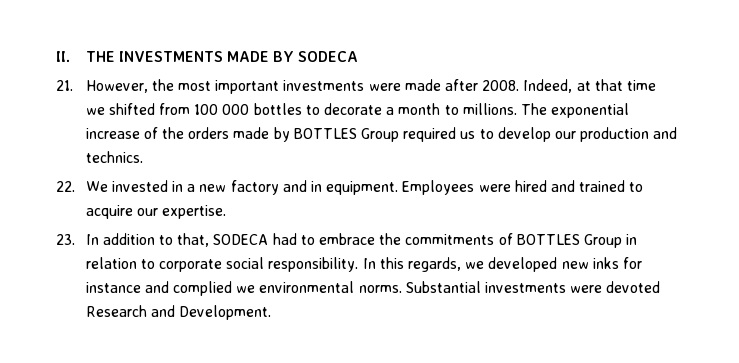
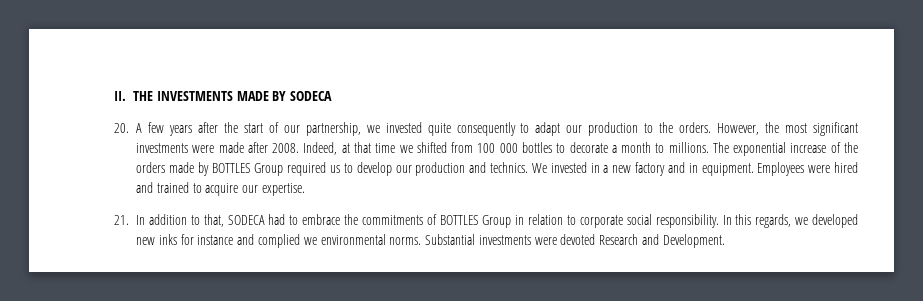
- 21. However, the most important investments were made after 2008.
+ 20. A few years after the start of our partnership, we invested quite consequently to adapt our production to the orders. However, the most significant investments were made after 2008.
- The exponential increase of the orders made by BOTTLES Group required us to develop our production and technics.
- 22. We invested in a new factory and in equipment.
+ The exponential increase of the orders made by BOTTLES Group required us to develop our production and technics. We invested in a new factory and in equipment.
- 23. In addition to that, SODECA had to embrace the commitments of BOTTLES Group in relation to corporate social responsibility.
+ 21. In addition to that, SODECA had to embrace the commitments of BOTTLES Group in relation to corporate social responsibility.

